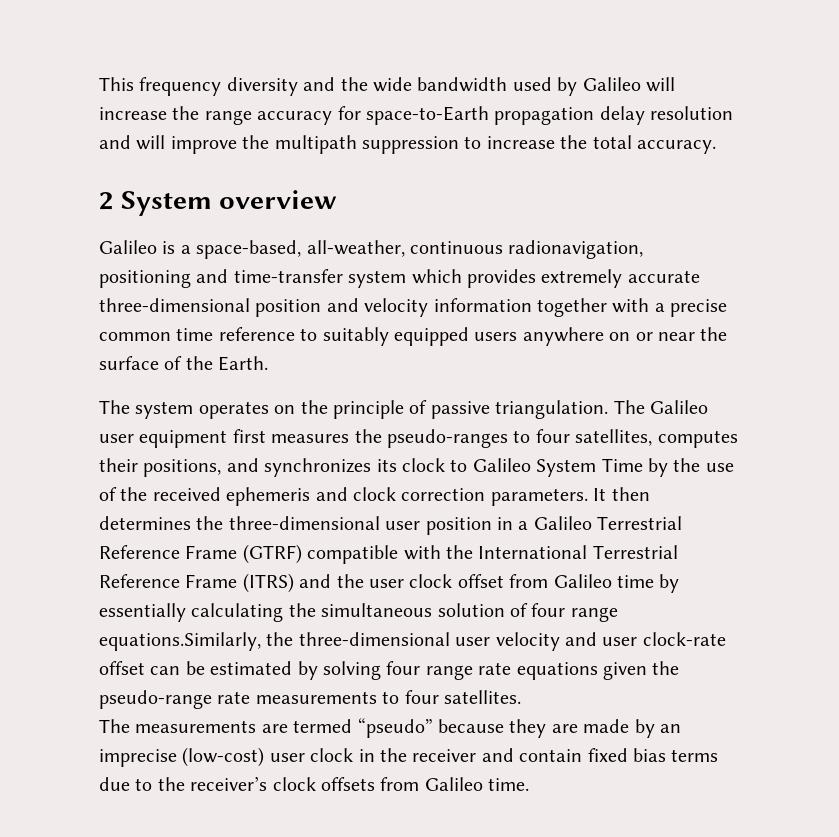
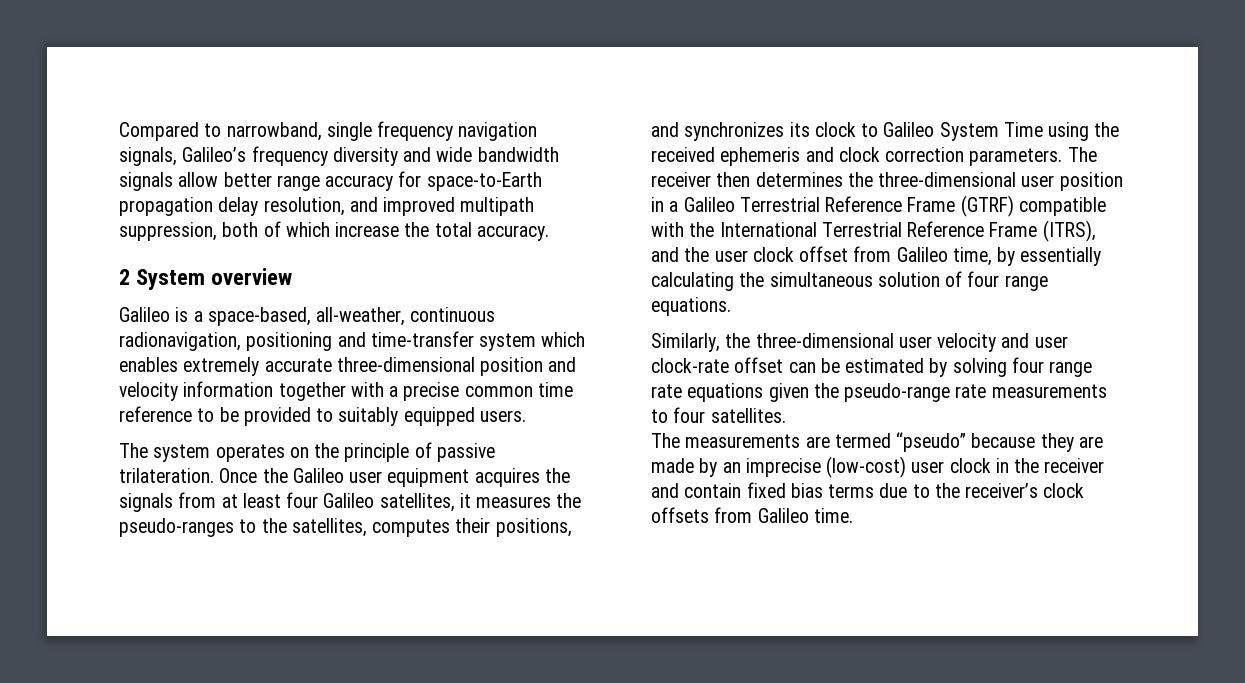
- This frequency diversity and the wide bandwidth used by Galileo will increase the range accuracy for space-to-Earth propagation delay resolution and will improve the multipath suppression to increase the total accuracy.
+ Compared to narrowband, single frequency navigation signals, Galileo’s frequency diversity and wide bandwidth signals allow better range accuracy for space-to-Earth propagation delay resolution, and improved multipath suppression, both of which increase the total accuracy.
- Galileo is a space-based, all-weather, continuous radionavigation, positioning and time-transfer system which provides extremely accurate three-dimensional position and velocity information together with a precise common time reference to suitably equipped users anywhere on or near the surface of the Earth.
+ Galileo is a space-based, all-weather, continuous radionavigation, positioning and time-transfer system which enables extremely accurate three-dimensional position and velocity information together with a precise common time reference to be provided to suitably equipped users.
- The system operates on the principle of passive triangulation. The Galileo user equipment first measures the pseudo-ranges to four satellites, computes their positions, and synchronizes its clock to Galileo System Time by the use of the received ephemeris and clock correction parameters.
+ The system operates on the principle of passive trilateration. Once the Galileo user equipment acquires the signals from at least four Galileo satellites, it measures the pseudo-ranges to the satellites, computes their positions, and synchronizes its clock to Galileo System Time using the received ephemeris and clock correction parameters.
- It then determines the three-dimensional user position in a Galileo Terrestrial Reference Frame (GTRF) compatible with the International Terrestrial Reference Frame (ITRS) and the user clock offset from Galileo time by essentially calculating the simultaneous solution of four range equations.Similarly, the three-dimensional user velocity and user clock-rate offset can be estimated by solving four range rate equations given the pseudo-range rate measurements to four satellites.
+ The receiver then determines the three-dimensional user position in a Galileo Terrestrial Reference Frame (GTRF) compatible with the International Terrestrial Reference Frame (ITRS), and the user clock offset from Galileo time, by essentially calculating the simultaneous solution of four range equations.
+ Similarly, the three-dimensional user velocity and user clock-rate offset can be estimated by solving four range rate equations given the pseudo-range rate measurements to four satellites.

